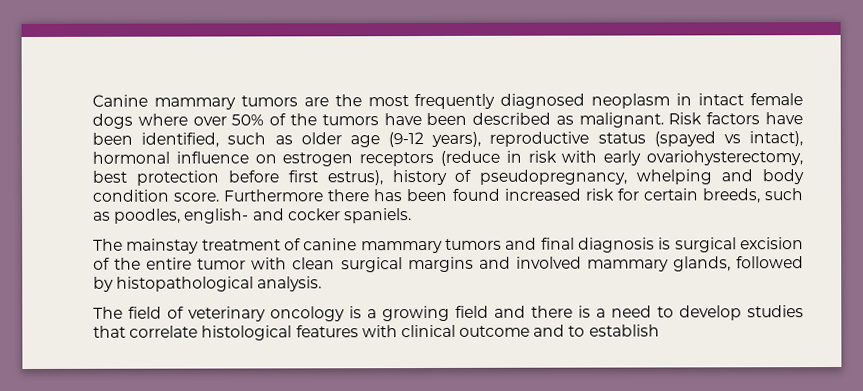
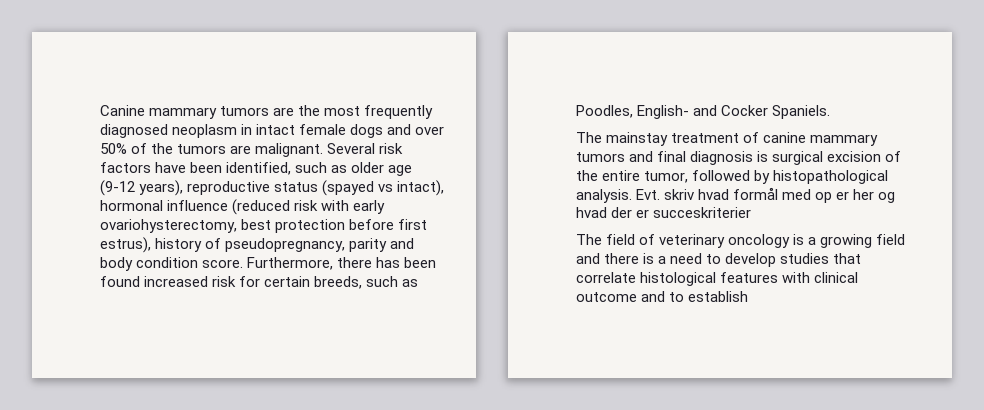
- Canine mammary tumors are the most frequently diagnosed neoplasm in intact female dogs where over 50% of the tumors have been described as malignant. Risk factors have been identified, such as older age (9-12 years), reproductive status (spayed vs intact), hormonal influence on estrogen receptors (reduce in risk with early ovariohysterectomy, best protection before first estrus), history of pseudopregnancy, whelping and body condition score.
+ Canine mammary tumors are the most frequently diagnosed neoplasm in intact female dogs and over 50% of the tumors are malignant. Several risk factors have been identified, such as older age (9-12 years), reproductive status (spayed vs intact), hormonal influence (reduced risk with early ovariohysterectomy, best protection before first estrus), history of pseudopregnancy, parity and body condition score.
- Furthermore there has been found increased risk for certain breeds, such as poodles, english- and cocker spaniels.
+ Furthermore, there has been found increased risk for certain breeds, such as Poodles, English- and Cocker Spaniels.
- The mainstay treatment of canine mammary tumors and final diagnosis is surgical excision of the entire tumor with clean surgical margins and involved mammary glands, followed by histopathological analysis.
+ The mainstay treatment of canine mammary tumors and final diagnosis is surgical excision of the entire tumor, followed by histopathological analysis. Evt. skriv hvad formål med op er her og hvad der er succeskriterier

